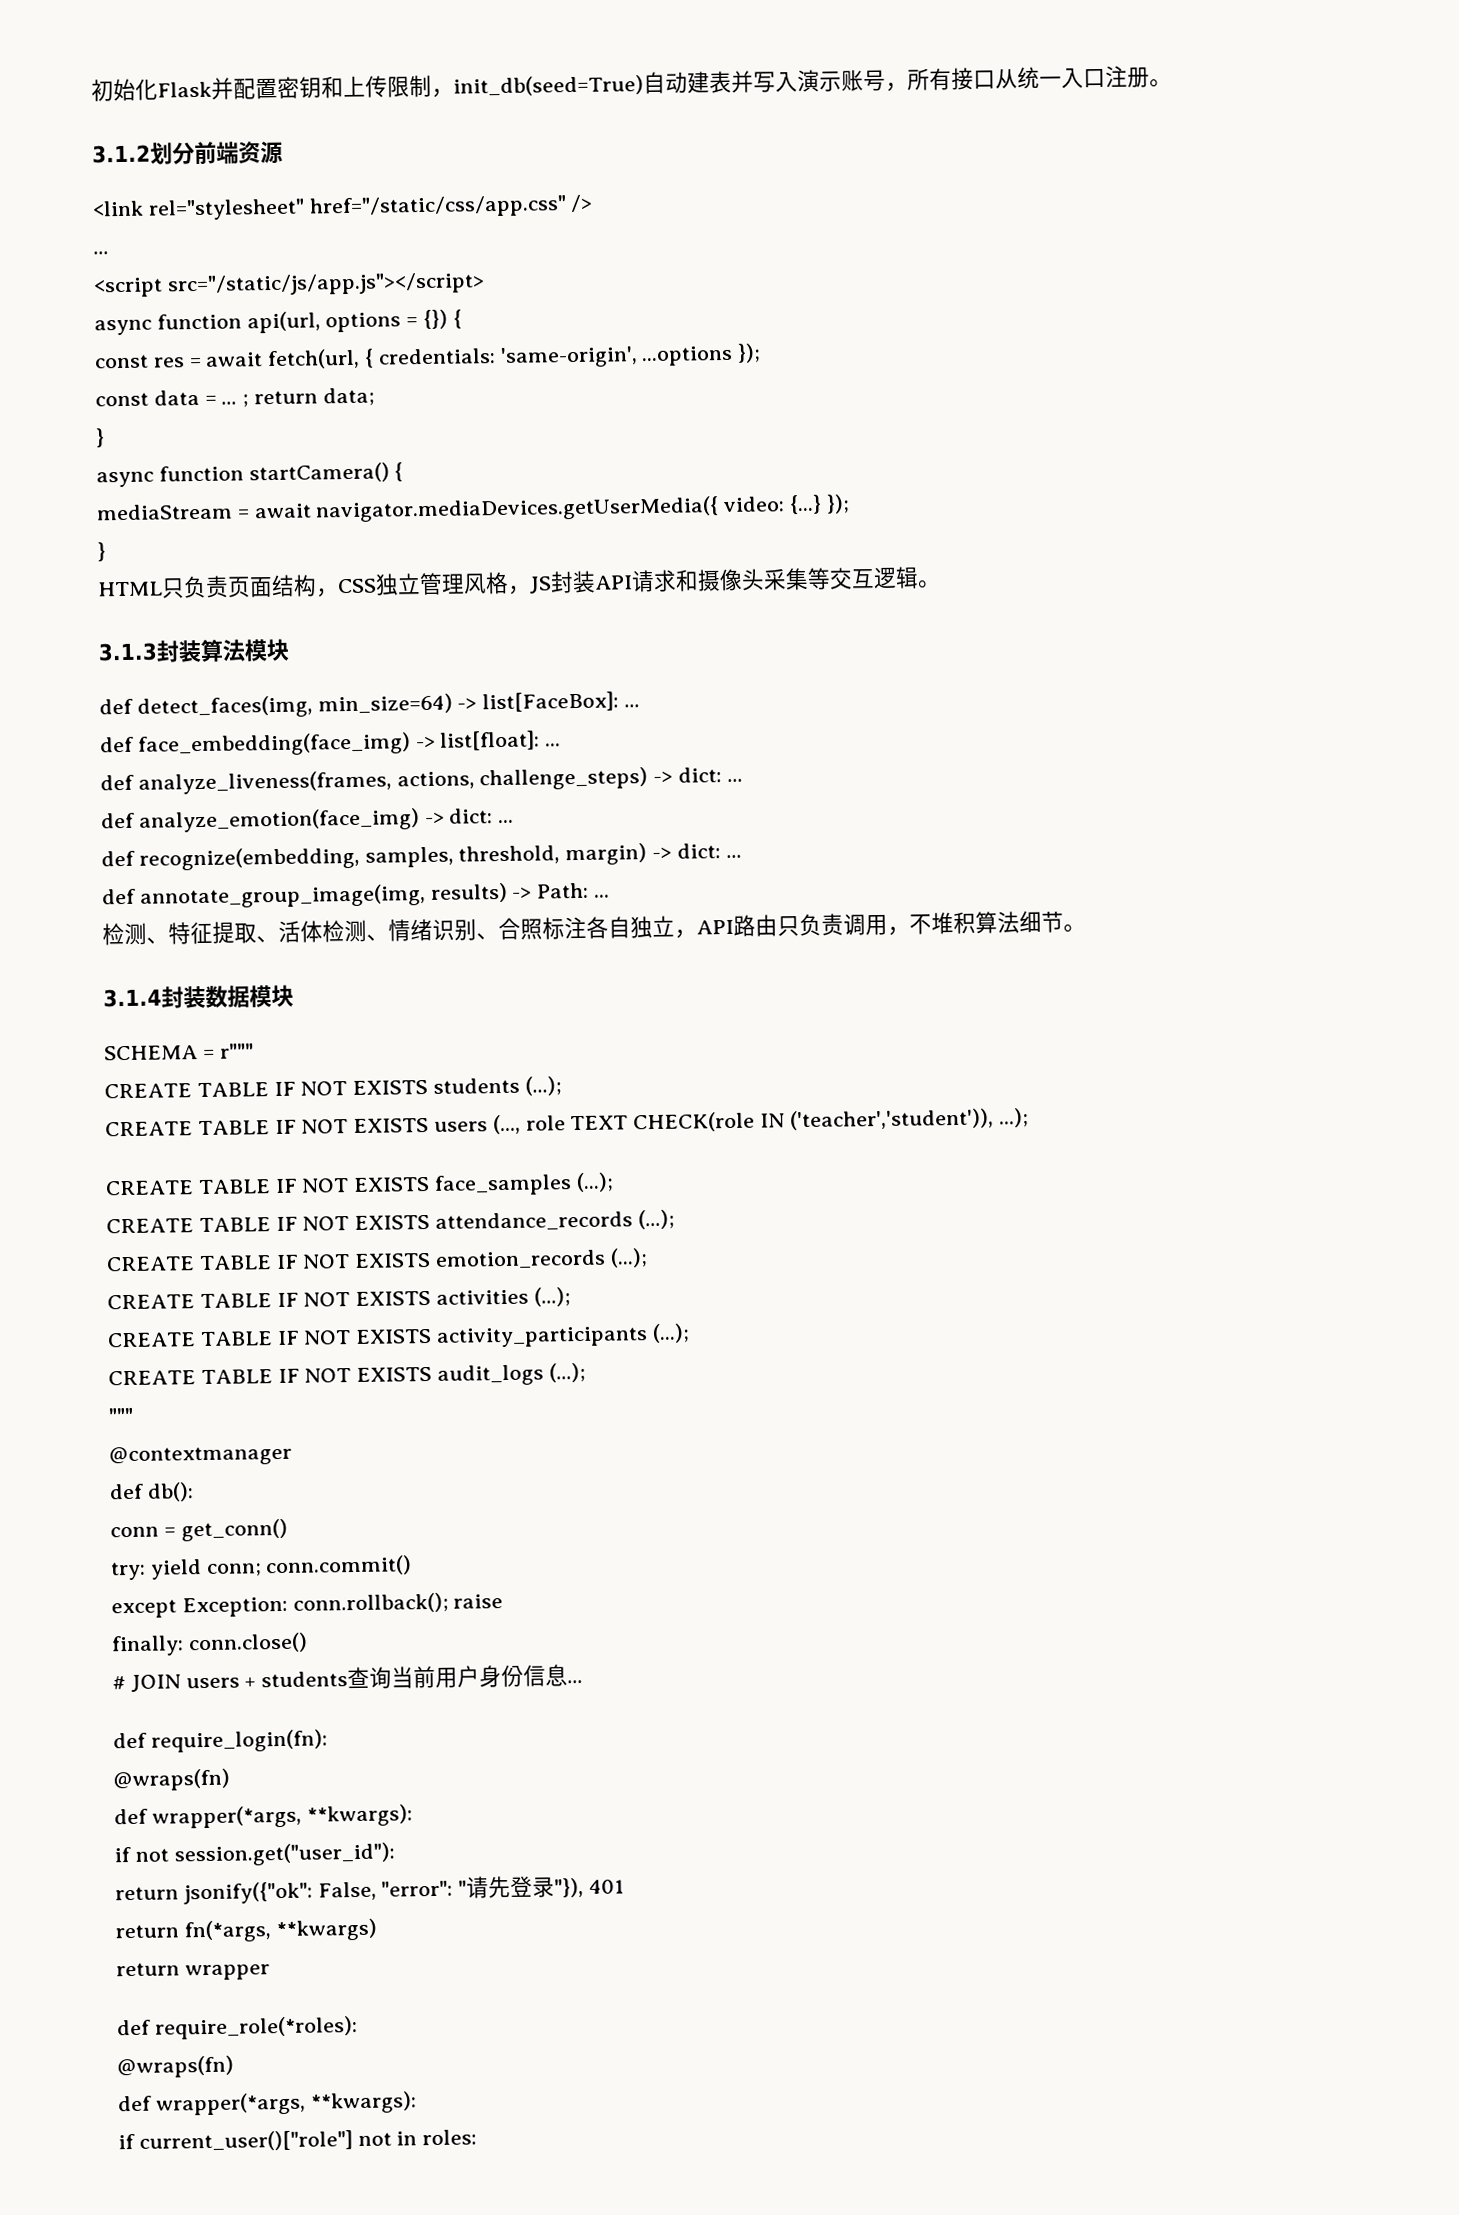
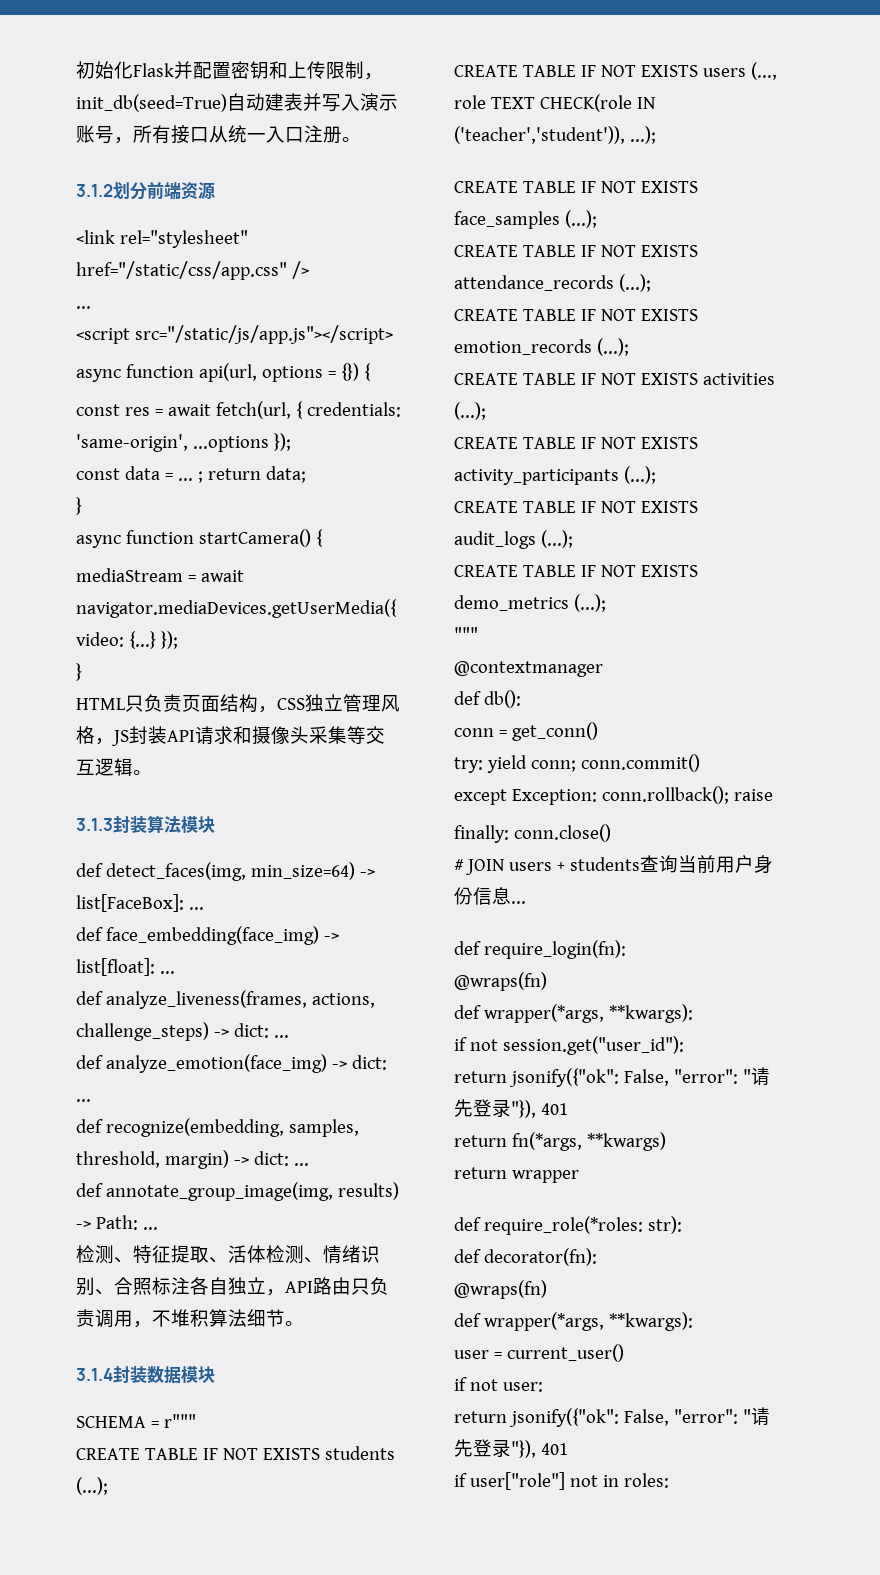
+ CREATE TABLE IF NOT EXISTS demo_metrics (...);
- def require_role(*roles):
+ def require_role(*roles: str):
+ def decorator(fn):
  @wraps(fn)
  def wrapper(*args, **kwargs):
- if current_user()["role"] not in roles:
+ user = current_user()
+ if not user:
+ return jsonify({"ok": False, "error": "请先登录"}), 401
+ if user["role"] not in roles:

